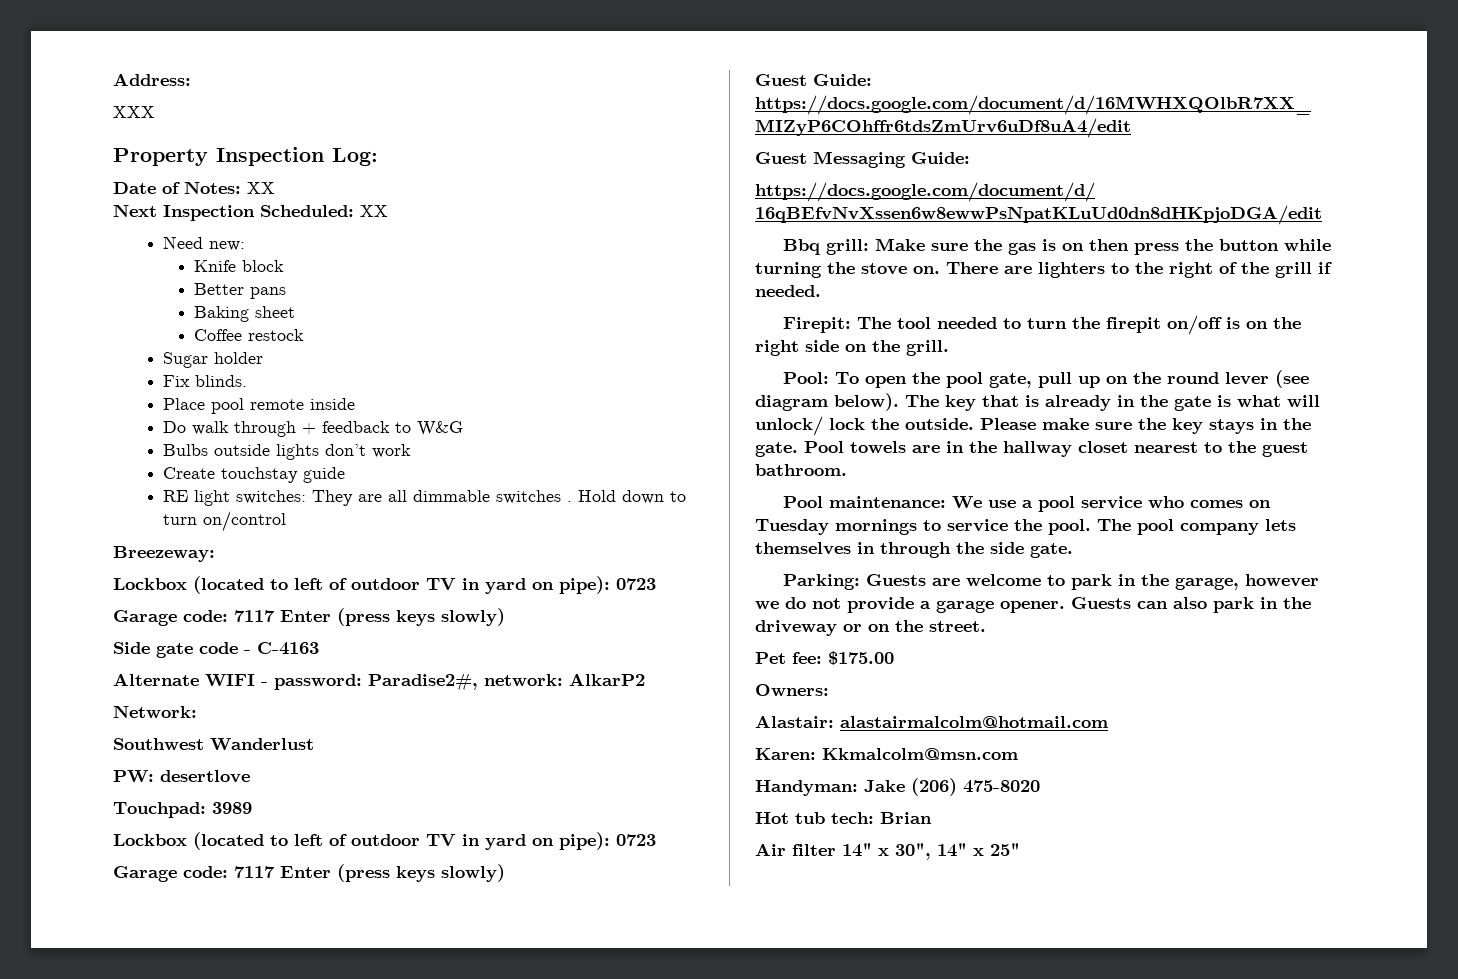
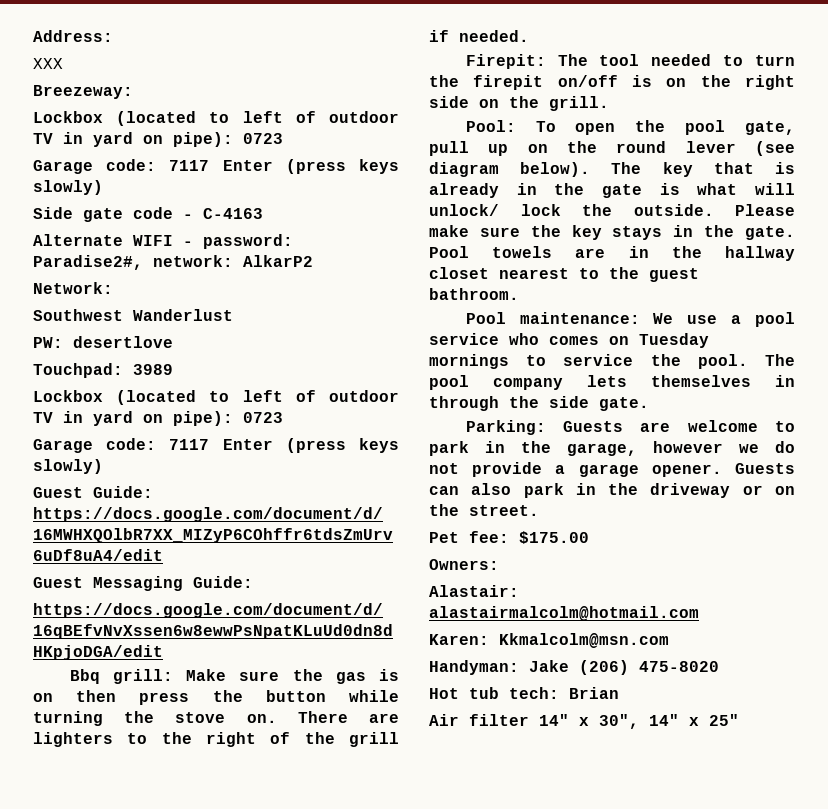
- Property Inspection Log:
- Date of Notes: XX
- Next Inspection Scheduled: XX
- Need new:
- Knife block
- Better pans
- Baking sheet
- Coffee restock
- Sugar holder
- Fix blinds.
- Place pool remote inside
- Do walk through + feedback to W&G
- Bulbs outside lights don’t work
- Create touchstay guide
- RE light switches: They are all dimmable switches . Hold down to turn on/control

